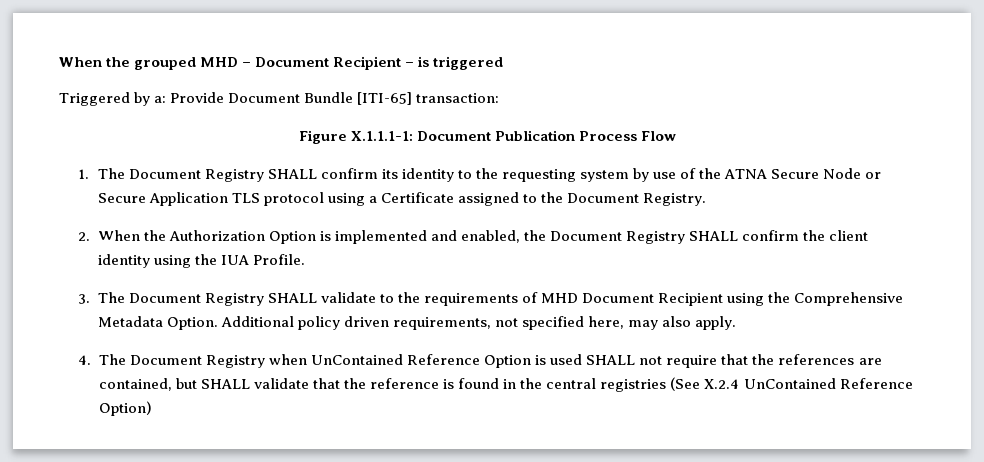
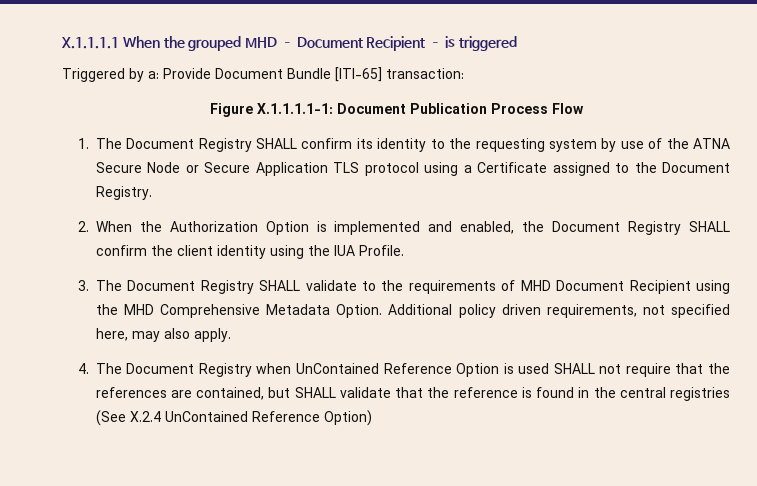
- When the grouped MHD – Document Recipient – is triggered
+ X.1.1.1.1 When the grouped MHD – Document Recipient – is triggered
- Figure X.1.1.1-1: Document Publication Process Flow
+ Figure X.1.1.1.1-1: Document Publication Process Flow
- 3. The Document Registry SHALL validate to the requirements of MHD Document Recipient using the Comprehensive Metadata Option.
+ 3. The Document Registry SHALL validate to the requirements of MHD Document Recipient using the MHD Comprehensive Metadata Option.

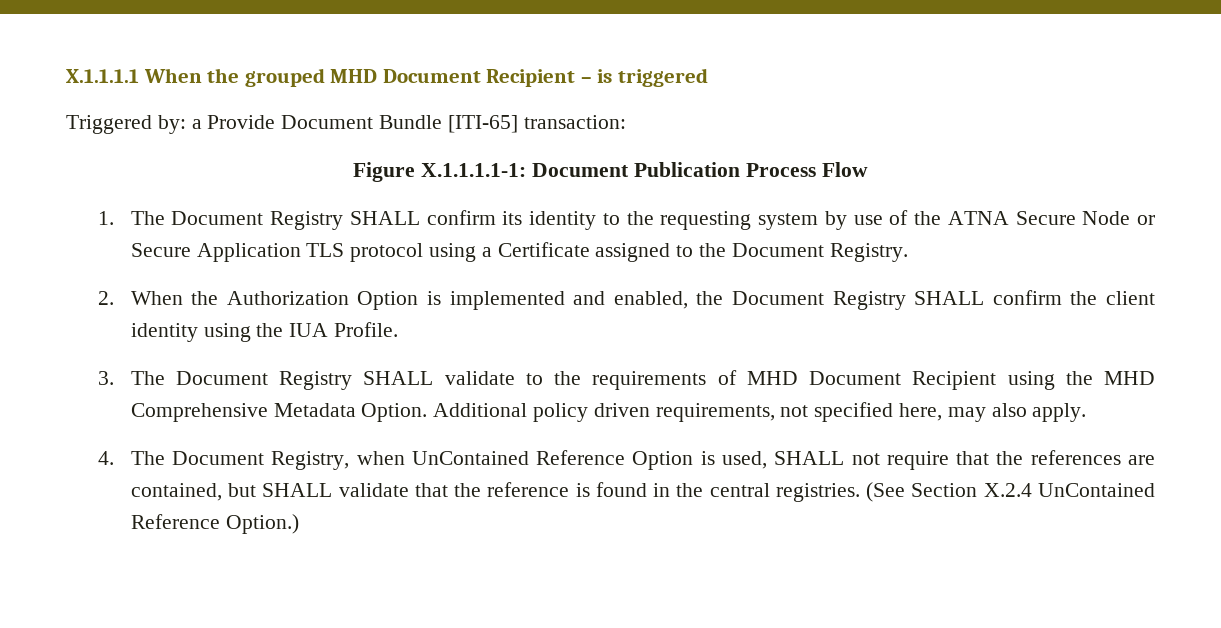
- X.1.1.1.1 When the grouped MHD – Document Recipient – is triggered
+ X.1.1.1.1 When the grouped MHD Document Recipient – is triggered
- Triggered by a: Provide Document Bundle [ITI-65] transaction:
+ Triggered by: a Provide Document Bundle [ITI-65] transaction:
- 4. The Document Registry when UnContained Reference Option is used SHALL not require that the references are contained, but SHALL validate that the reference is found in the central registries (See X.2.4 UnContained Reference Option)
+ 4. The Document Registry, when UnContained Reference Option is used, SHALL not require that the references are contained, but SHALL validate that the reference is found in the central registries. (See Section X.2.4 UnContained Reference Option.)

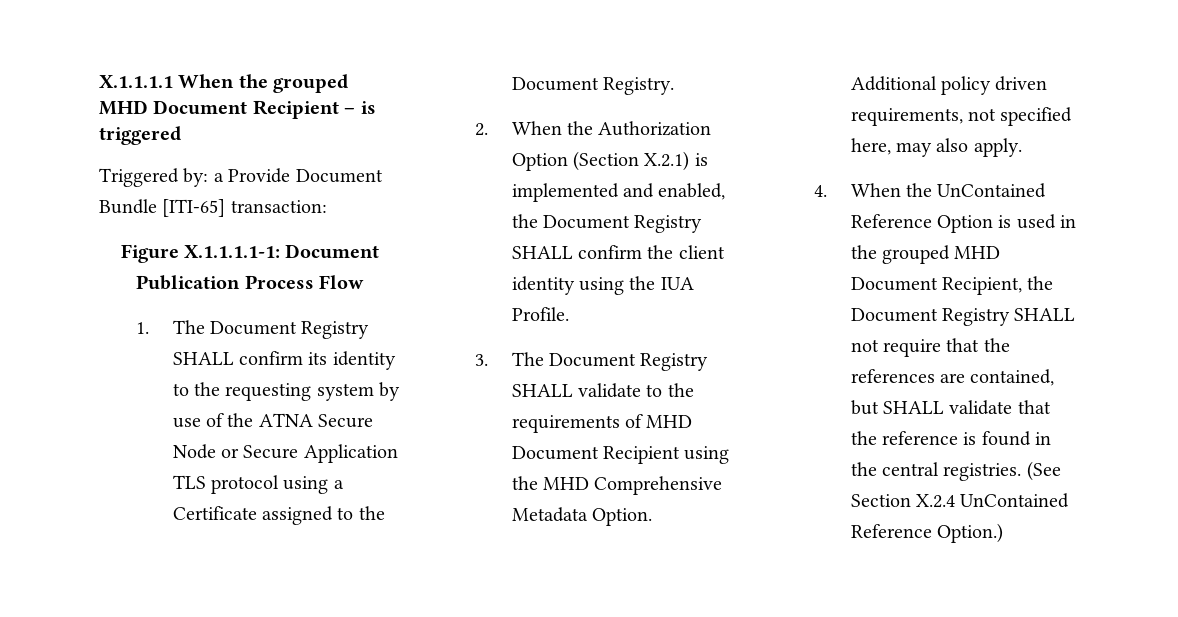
- 2. When the Authorization Option is implemented and enabled, the Document Registry SHALL confirm the client identity using the IUA Profile.
+ 2. When the Authorization Option (Section X.2.1) is implemented and enabled, the Document Registry SHALL confirm the client identity using the IUA Profile.
- 4. The Document Registry, when UnContained Reference Option is used, SHALL not require that the references are contained, but SHALL validate that the reference is found in the central registries.
+ 4. When the UnContained Reference Option is used in the grouped MHD Document Recipient, the Document Registry SHALL not require that the references are contained, but SHALL validate that the reference is found in the central registries.

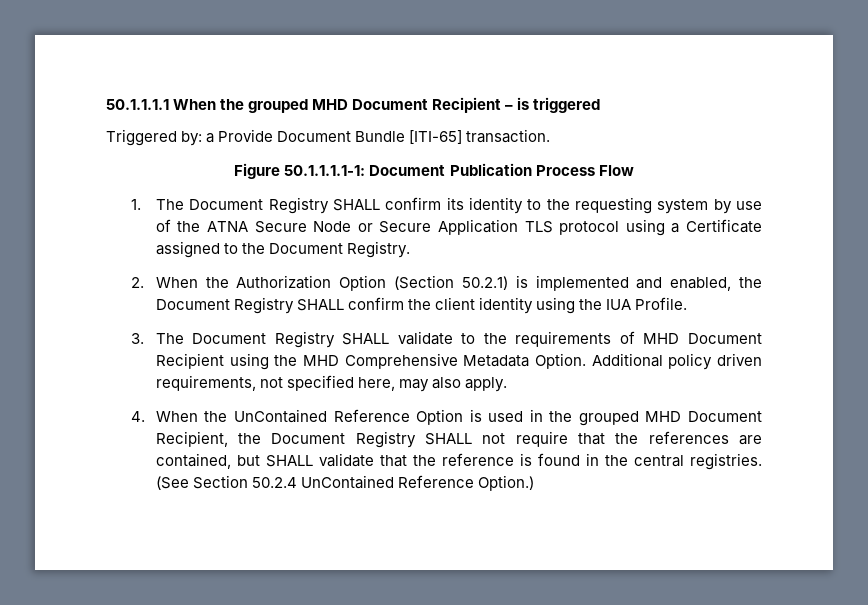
- X.1.1.1.1 When the grouped MHD Document Recipient – is triggered
+ 50.1.1.1.1 When the grouped MHD Document Recipient – is triggered
- Triggered by: a Provide Document Bundle [ITI-65] transaction:
+ Triggered by: a Provide Document Bundle [ITI-65] transaction.
- Figure X.1.1.1.1-1: Document Publication Process Flow
+ Figure 50.1.1.1.1-1: Document Publication Process Flow
- 2. When the Authorization Option (Section X.2.1) is implemented and enabled, the Document Registry SHALL confirm the client identity using the IUA Profile.
+ 2. When the Authorization Option (Section 50.2.1) is implemented and enabled, the Document Registry SHALL confirm the client identity using the IUA Profile.
- (See Section X.2.4 UnContained Reference Option.)
+ (See Section 50.2.4 UnContained Reference Option.)

